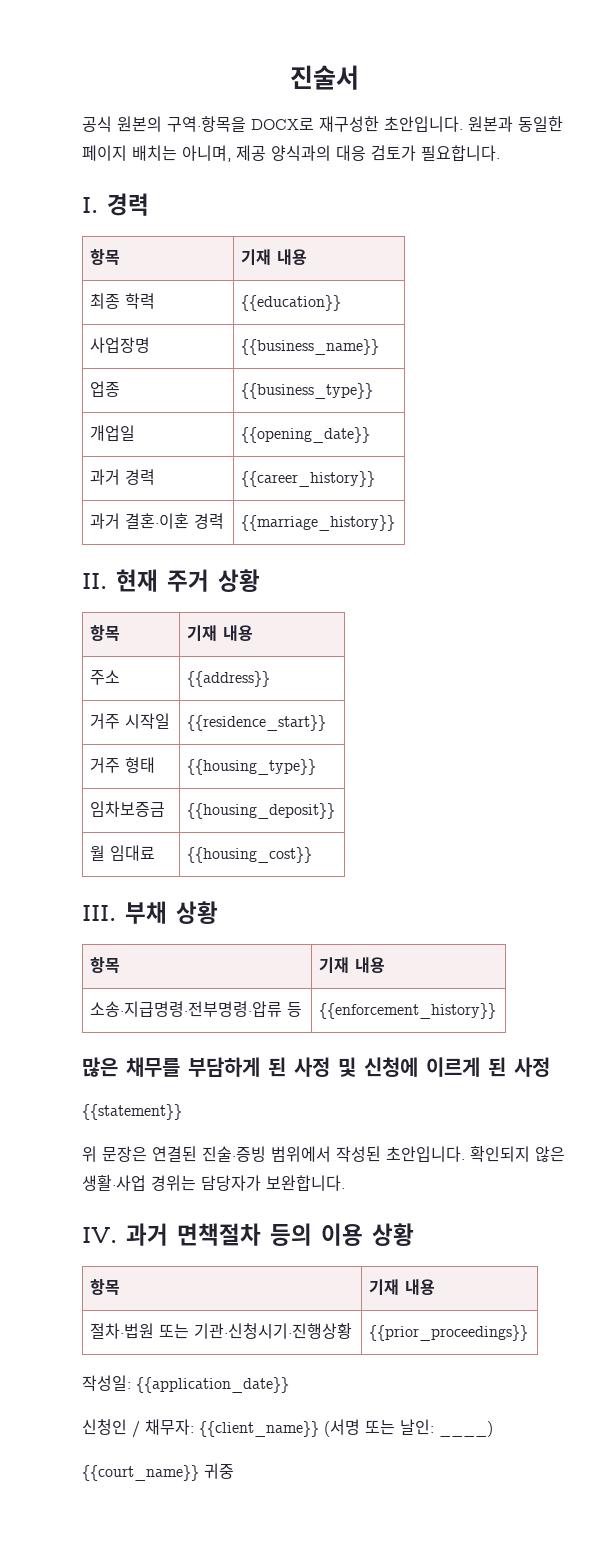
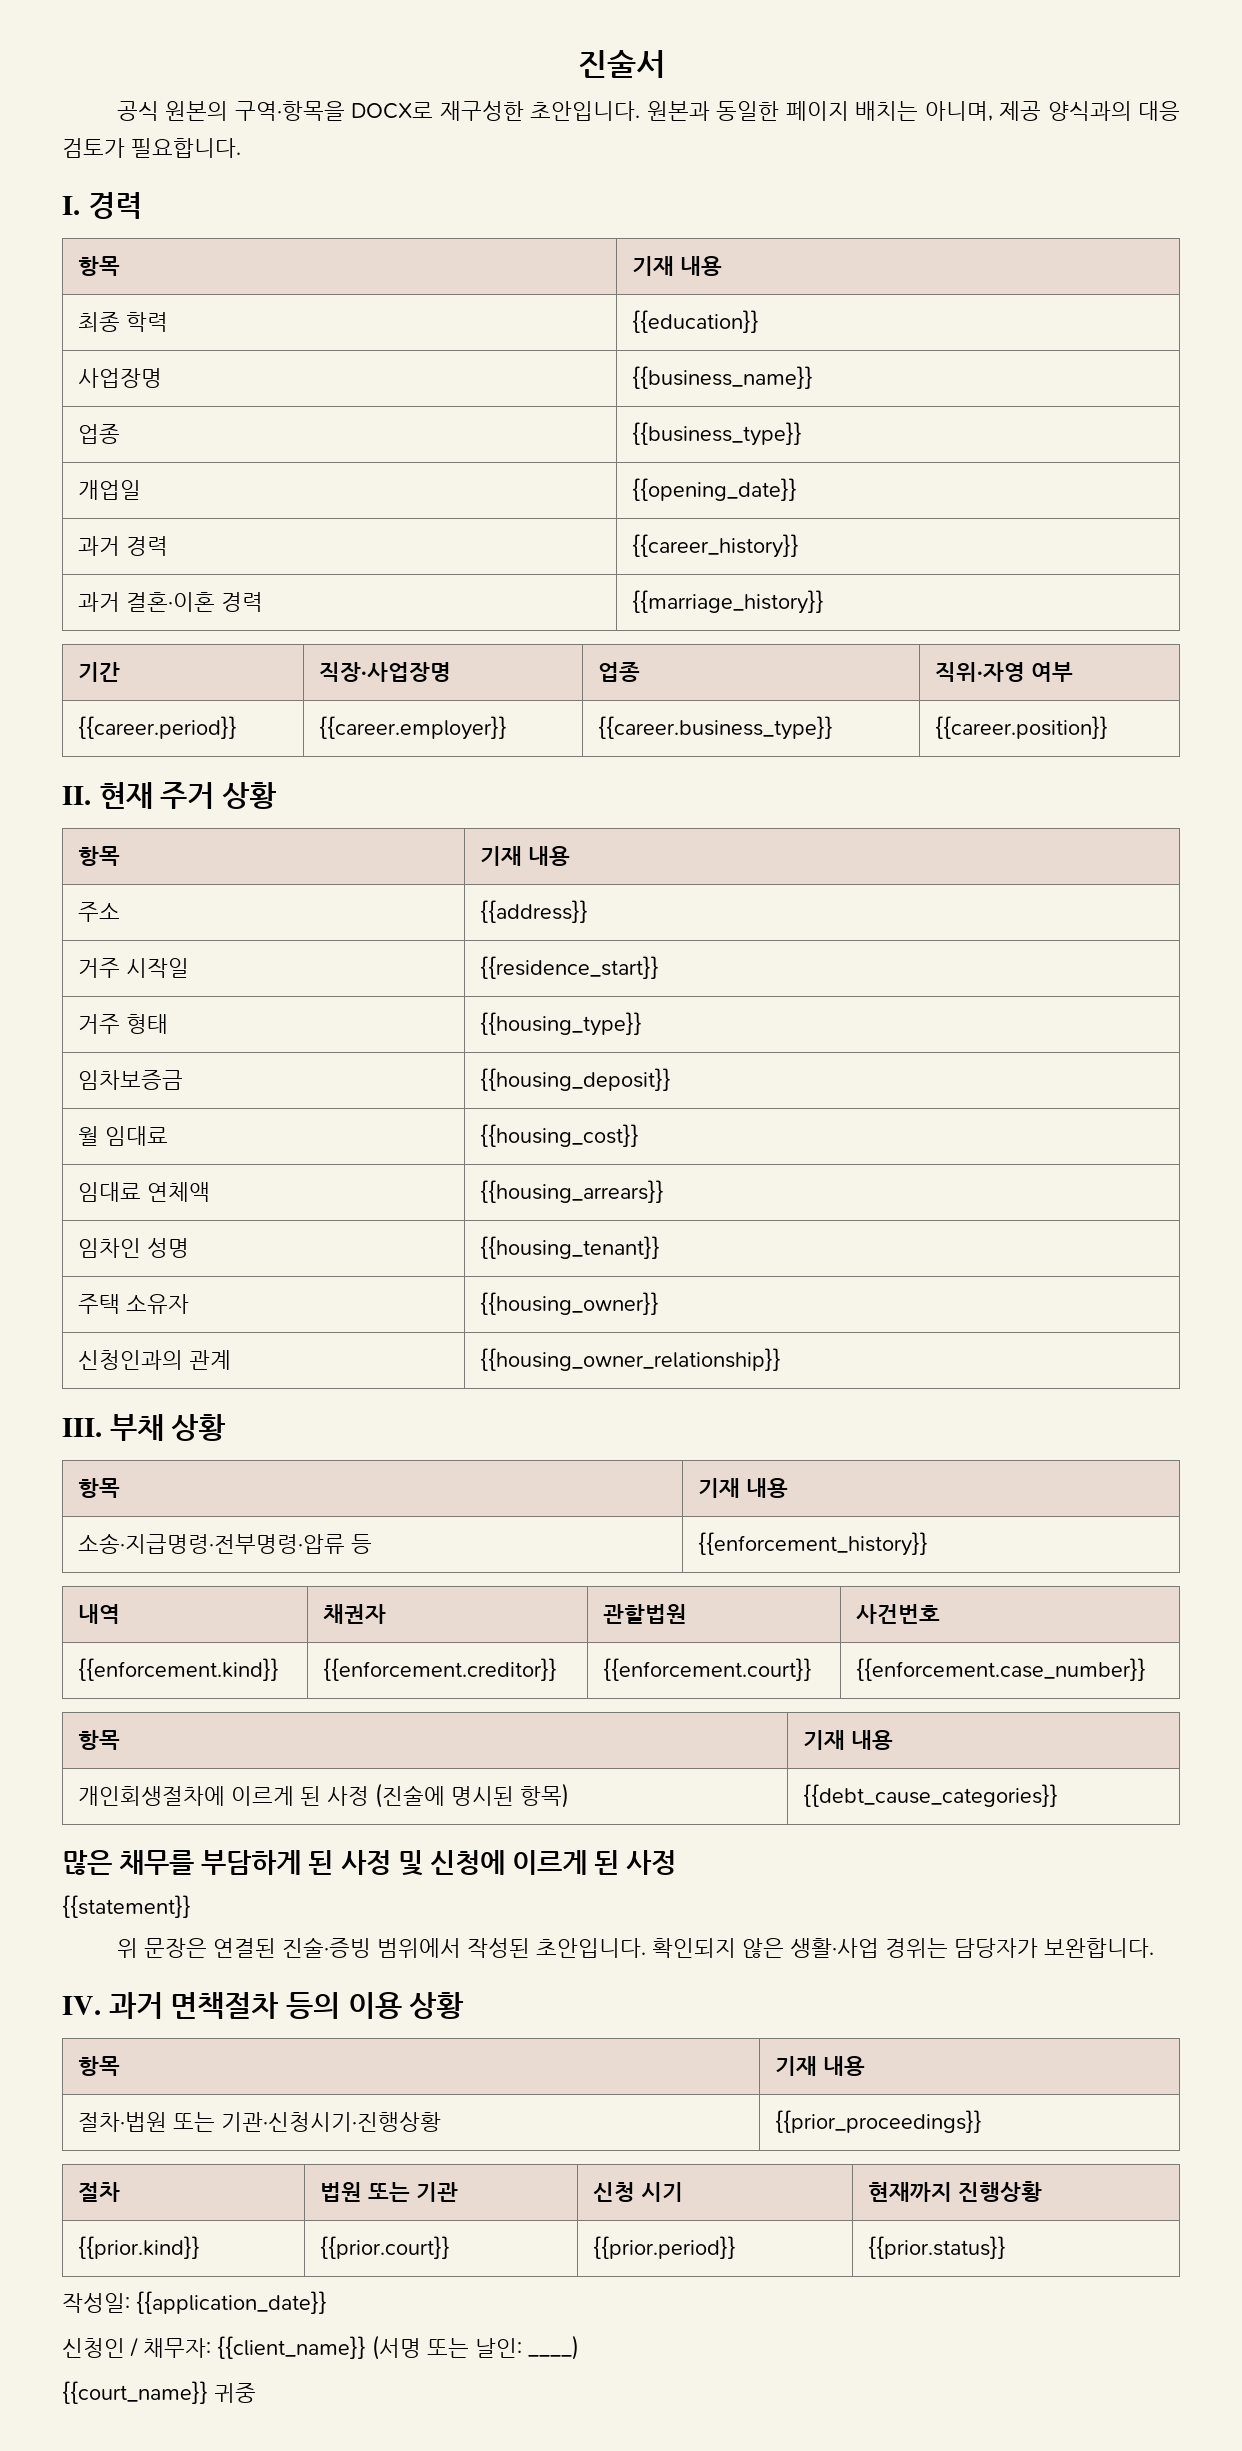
+ 기간 | 직장·사업장명 | 업종 | 직위·자영 여부
+ {{career.period}} | {{career.employer}} | {{career.business_type}} | {{career.position}}
+ 임대료 연체액 | {{housing_arrears}}
+ 임차인 성명 | {{housing_tenant}}
+ 주택 소유자 | {{housing_owner}}
+ 신청인과의 관계 | {{housing_owner_relationship}}
+ 내역 | 채권자 | 관할법원 | 사건번호
+ {{enforcement.kind}} | {{enforcement.creditor}} | {{enforcement.court}} | {{enforcement.case_number}}
+ 항목 | 기재 내용
+ 개인회생절차에 이르게 된 사정 (진술에 명시된 항목) | {{debt_cause_categories}}
+ 절차 | 법원 또는 기관 | 신청 시기 | 현재까지 진행상황
+ {{prior.kind}} | {{prior.court}} | {{prior.period}} | {{prior.status}}

